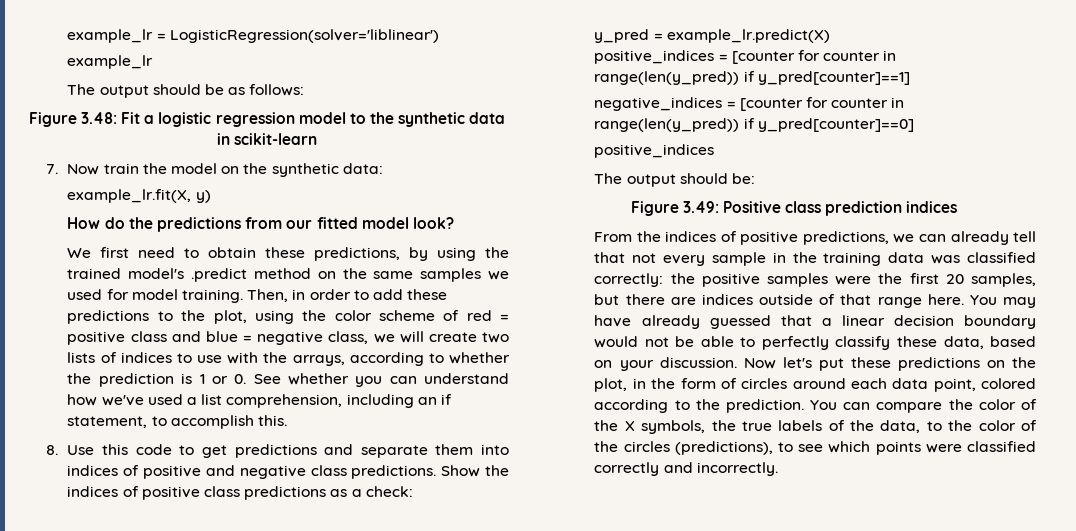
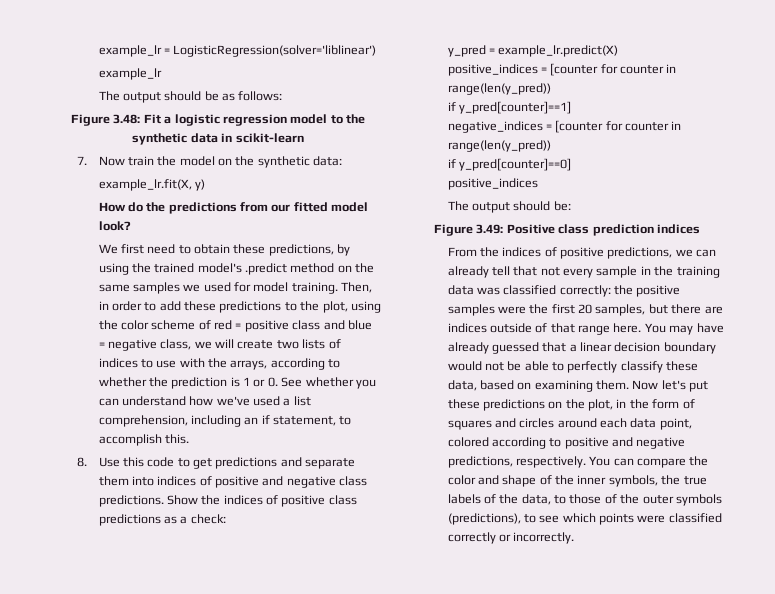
- positive_indices = [counter for counter in range(len(y_pred)) if y_pred[counter]==1]
+ positive_indices = [counter for counter in range(len(y_pred))
+ if y_pred[counter]==1]
- negative_indices = [counter for counter in range(len(y_pred)) if y_pred[counter]==0]
+ negative_indices = [counter for counter in range(len(y_pred))
+ if y_pred[counter]==0]
- You may have already guessed that a linear decision boundary would not be able to perfectly classify these data, based on your discussion.
+ You may have already guessed that a linear decision boundary would not be able to perfectly classify these data, based on examining them.
- Now let's put these predictions on the plot, in the form of circles around each data point, colored according to the prediction.
+ Now let's put these predictions on the plot, in the form of squares and circles around each data point, colored according to positive and negative predictions, respectively.
- You can compare the color of the X symbols, the true labels of the data, to the color of the circles (predictions), to see which points were classified correctly and incorrectly.
+ You can compare the color and shape of the inner symbols, the true labels of the data, to those of the outer symbols (predictions), to see which points were classified correctly or incorrectly.

